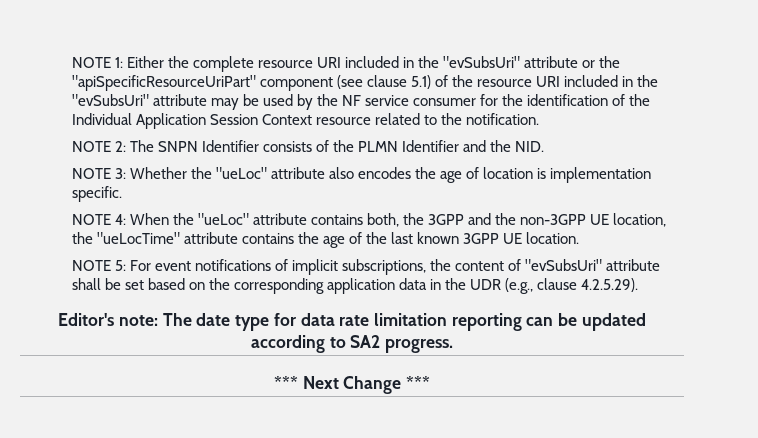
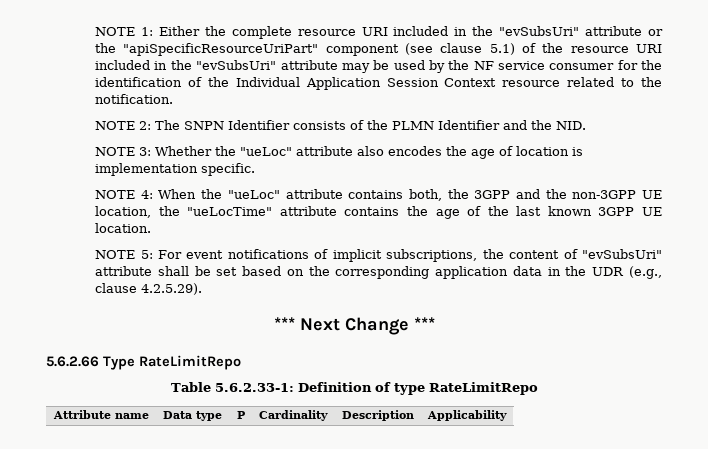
- Editor's note: The date type for data rate limitation reporting can be updated according to SA2 progress.
  *** Next Change ***
+ 5.6.2.66 Type RateLimitRepo
+ Table 5.6.2.33-1: Definition of type RateLimitRepo
+ Attribute name | Data type | P | Cardinality | Description | Applicability

